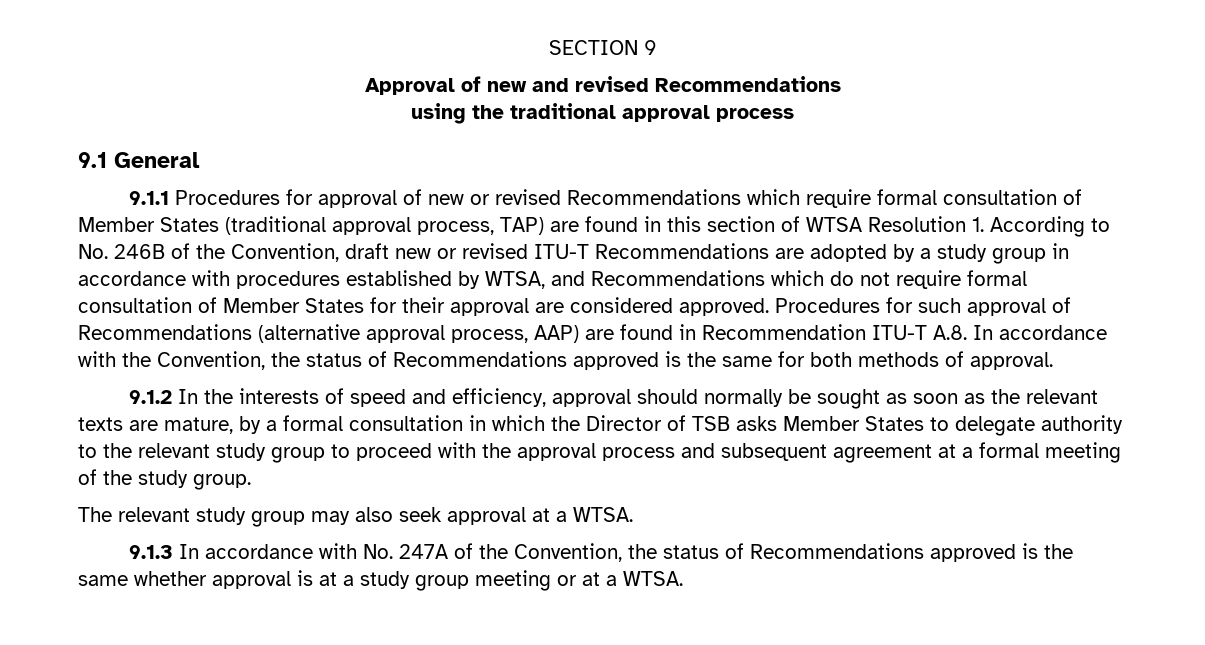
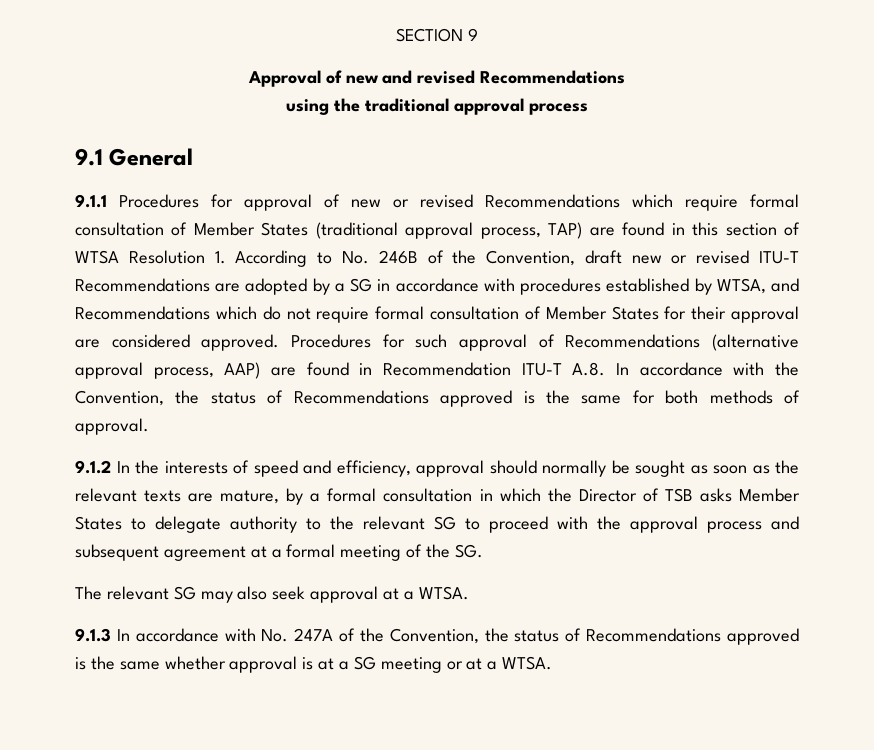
- 9.1.1 Procedures for approval of new or revised Recommendations which require formal consultation of Member States (traditional approval process, TAP) are found in this section of WTSA Resolution 1. According to No. 246B of the Convention, draft new or revised ITU-T Recommendations are adopted by a study group in accordance with procedures established by WTSA, and Recommendations which do not require formal consultation of Member States for their approval are considered approved.
+ 9.1.1 Procedures for approval of new or revised Recommendations which require formal consultation of Member States (traditional approval process, TAP) are found in this section of WTSA Resolution 1. According to No. 246B of the Convention, draft new or revised ITU-T Recommendations are adopted by a SG in accordance with procedures established by WTSA, and Recommendations which do not require formal consultation of Member States for their approval are considered approved.
- 9.1.2 In the interests of speed and efficiency, approval should normally be sought as soon as the relevant texts are mature, by a formal consultation in which the Director of TSB asks Member States to delegate authority to the relevant study group to proceed with the approval process and subsequent agreement at a formal meeting of the study group.
+ 9.1.2 In the interests of speed and efficiency, approval should normally be sought as soon as the relevant texts are mature, by a formal consultation in which the Director of TSB asks Member States to delegate authority to the relevant SG to proceed with the approval process and subsequent agreement at a formal meeting of the SG.
- The relevant study group may also seek approval at a WTSA.
+ The relevant SG may also seek approval at a WTSA.
- 9.1.3 In accordance with No. 247A of the Convention, the status of Recommendations approved is the same whether approval is at a study group meeting or at a WTSA.
+ 9.1.3 In accordance with No. 247A of the Convention, the status of Recommendations approved is the same whether approval is at a SG meeting or at a WTSA.

